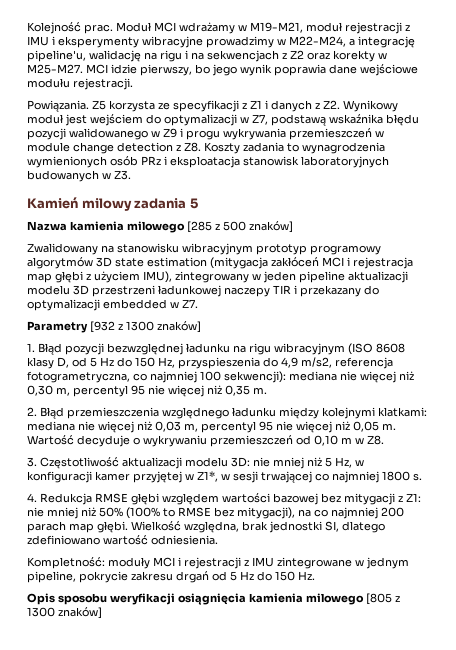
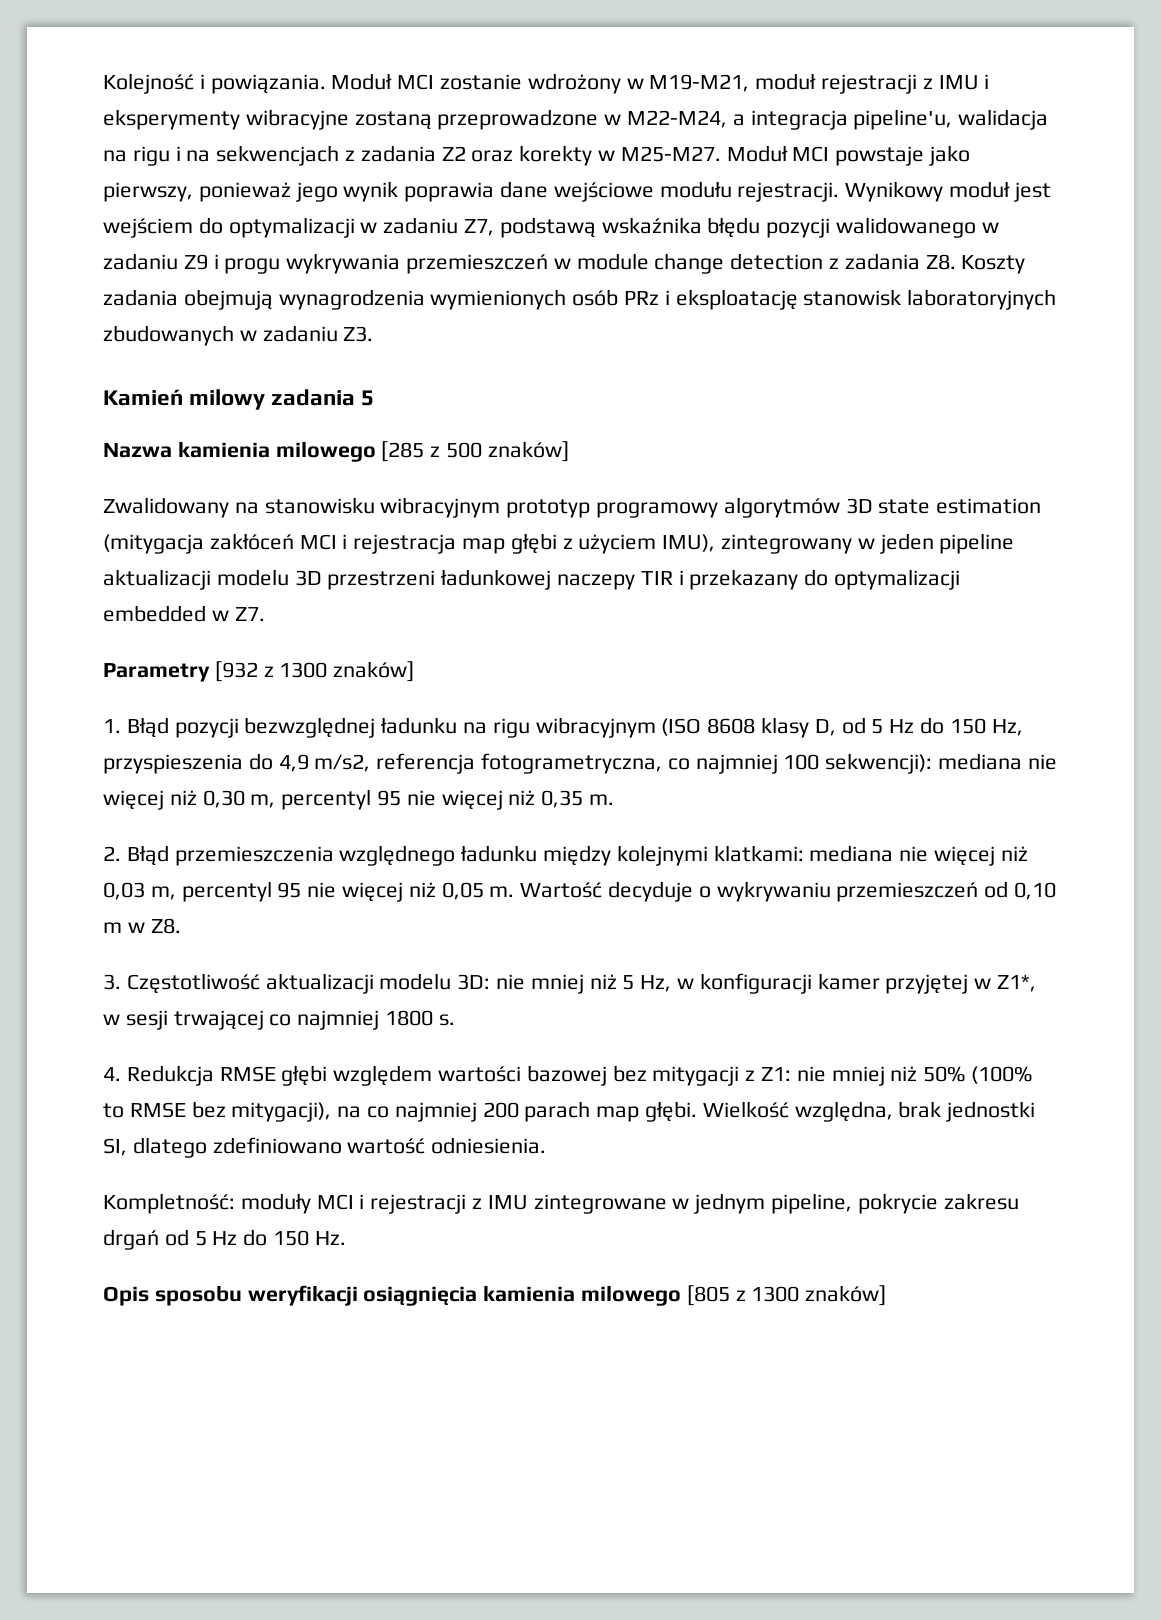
- Kolejność prac. Moduł MCI wdrażamy w M19-M21, moduł rejestracji z IMU i eksperymenty wibracyjne prowadzimy w M22-M24, a integrację pipeline'u, walidację na rigu i na sekwencjach z Z2 oraz korekty w M25-M27.
+ Kolejność i powiązania. Moduł MCI zostanie wdrożony w M19-M21, moduł rejestracji z IMU i eksperymenty wibracyjne zostaną przeprowadzone w M22-M24, a integracja pipeline'u, walidacja na rigu i na sekwencjach z zadania Z2 oraz korekty w M25-M27.
- MCI idzie pierwszy, bo jego wynik poprawia dane wejściowe modułu rejestracji.
- Powiązania. Z5 korzysta ze specyfikacji z Z1 i danych z Z2. Wynikowy moduł jest wejściem do optymalizacji w Z7, podstawą wskaźnika błędu pozycji walidowanego w Z9 i progu wykrywania przemieszczeń w module change detection z Z8. Koszty zadania to wynagrodzenia wymienionych osób PRz i eksploatacja stanowisk laboratoryjnych budowanych w Z3.
+ Moduł MCI powstaje jako pierwszy, ponieważ jego wynik poprawia dane wejściowe modułu rejestracji. Wynikowy moduł jest wejściem do optymalizacji w zadaniu Z7, podstawą wskaźnika błędu pozycji walidowanego w zadaniu Z9 i progu wykrywania przemieszczeń w module change detection z zadania Z8. Koszty zadania obejmują wynagrodzenia wymienionych osób PRz i eksploatację stanowisk laboratoryjnych zbudowanych w zadaniu Z3.

